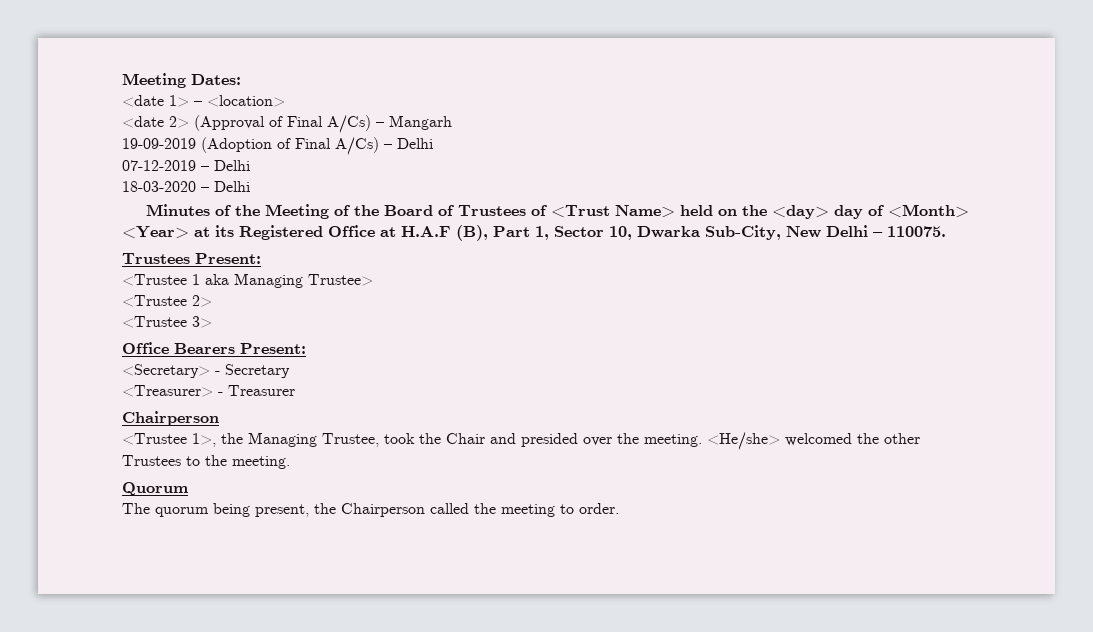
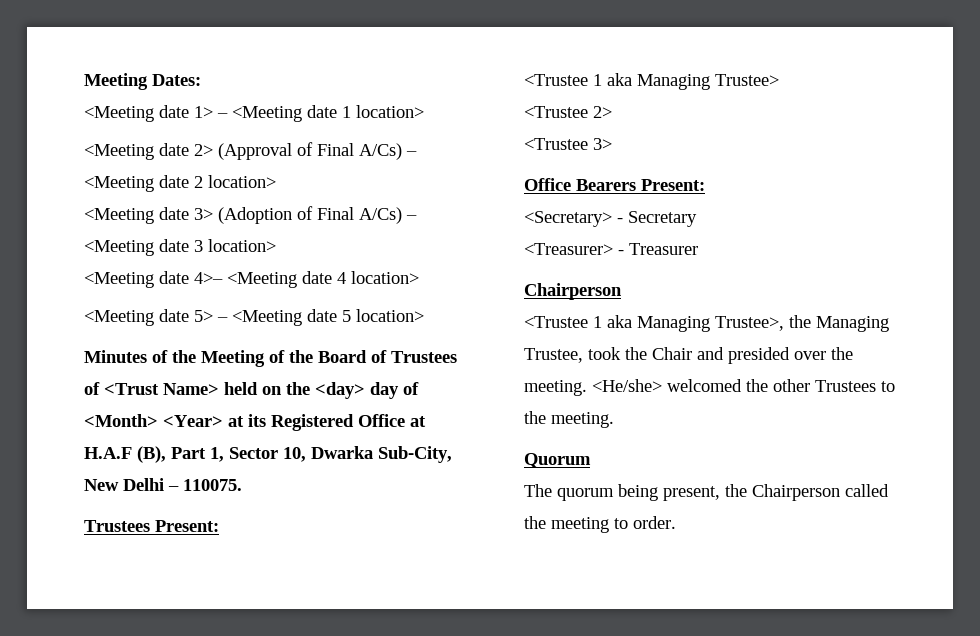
- <date 1> – <location>
- <date 2> (Approval of Final A/Cs) – Mangarh
- 19-09-2019 (Adoption of Final A/Cs) – Delhi
- 07-12-2019 – Delhi
- 18-03-2020 – Delhi
+ <Meeting date 1> – <Meeting date 1 location>
+ <Meeting date 2> (Approval of Final A/Cs) – <Meeting date 2 location>
+ <Meeting date 3> (Adoption of Final A/Cs) – <Meeting date 3 location>
+ <Meeting date 4>– <Meeting date 4 location>
+ <Meeting date 5> – <Meeting date 5 location>
- <Trustee 1>, the Managing Trustee, took the Chair and presided over the meeting.
+ <Trustee 1 aka Managing Trustee>, the Managing Trustee, took the Chair and presided over the meeting.

